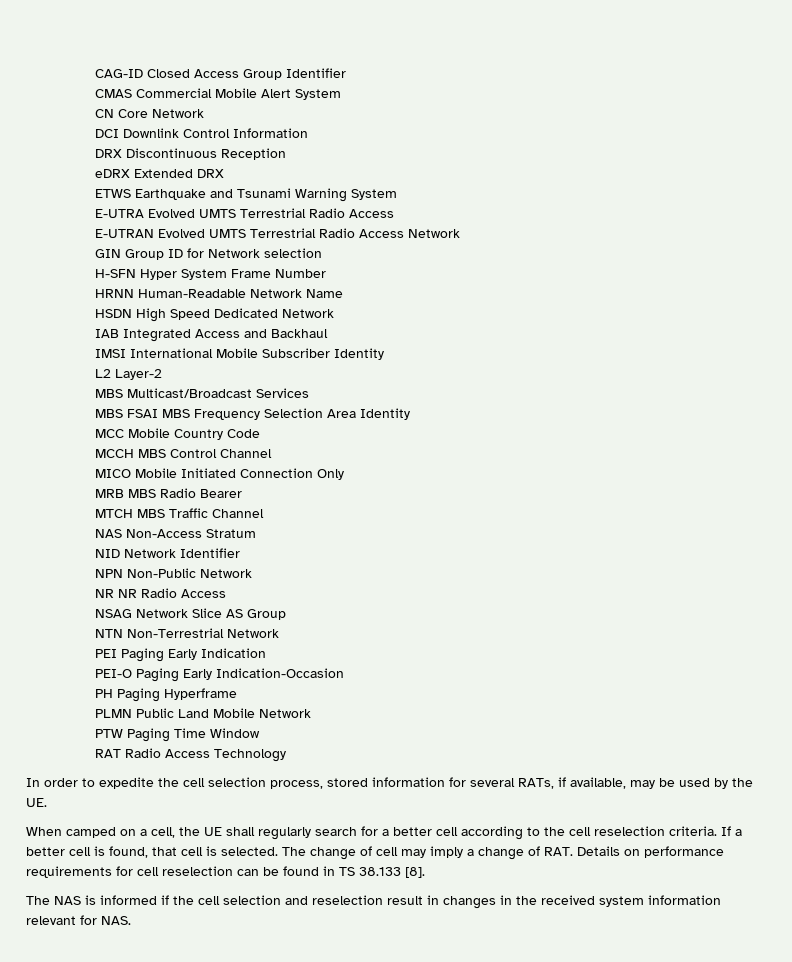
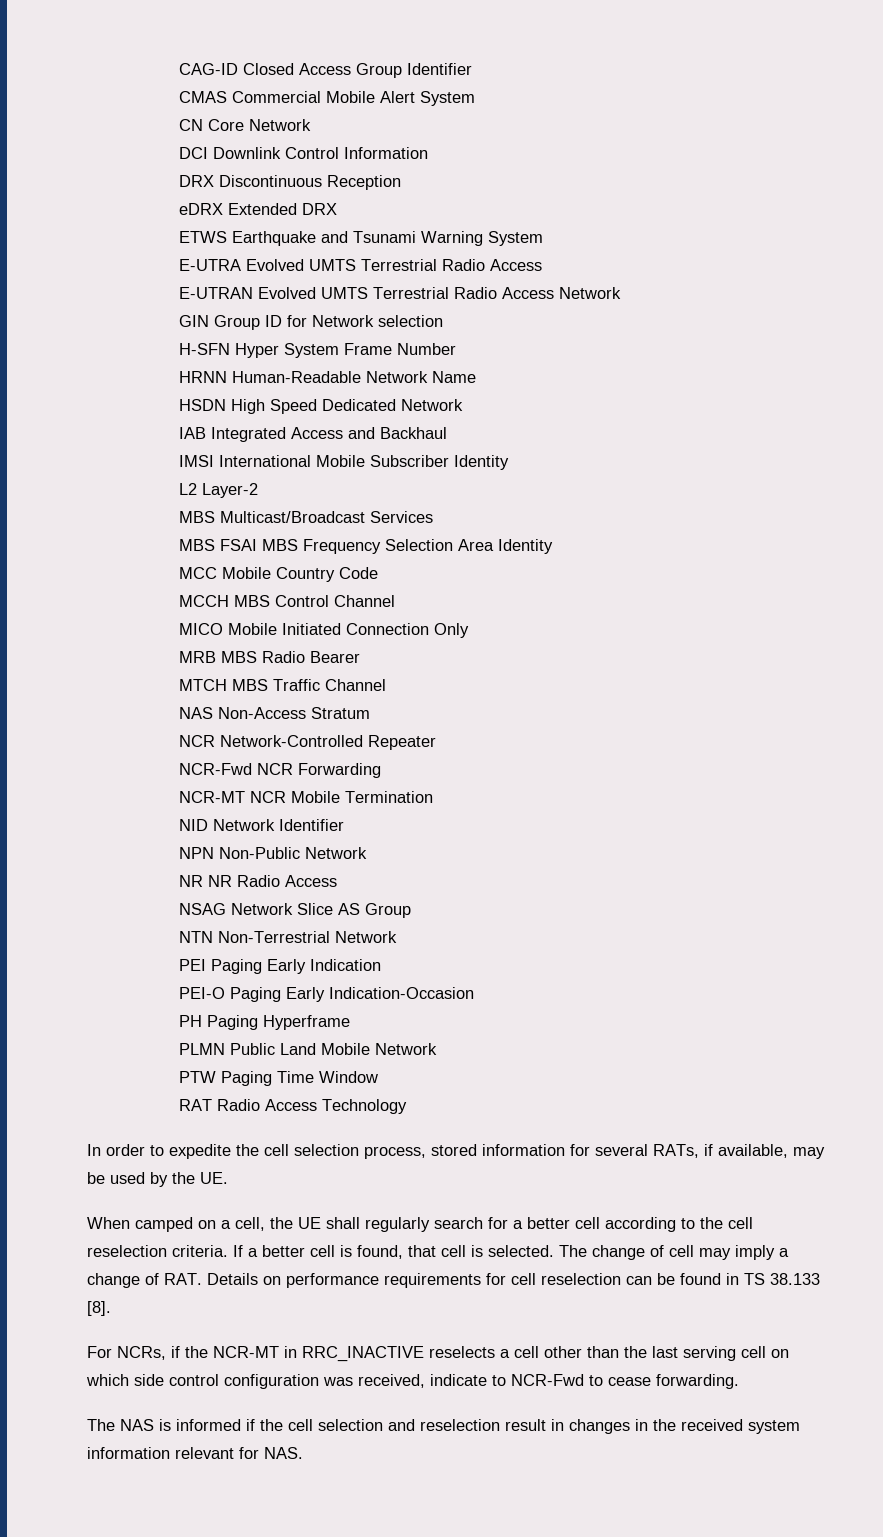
+ NCR Network-Controlled Repeater
+ NCR-Fwd NCR Forwarding
+ NCR-MT NCR Mobile Termination
+ For NCRs, if the NCR-MT in RRC_INACTIVE reselects a cell other than the last serving cell on which side control configuration was received, indicate to NCR-Fwd to cease forwarding.

